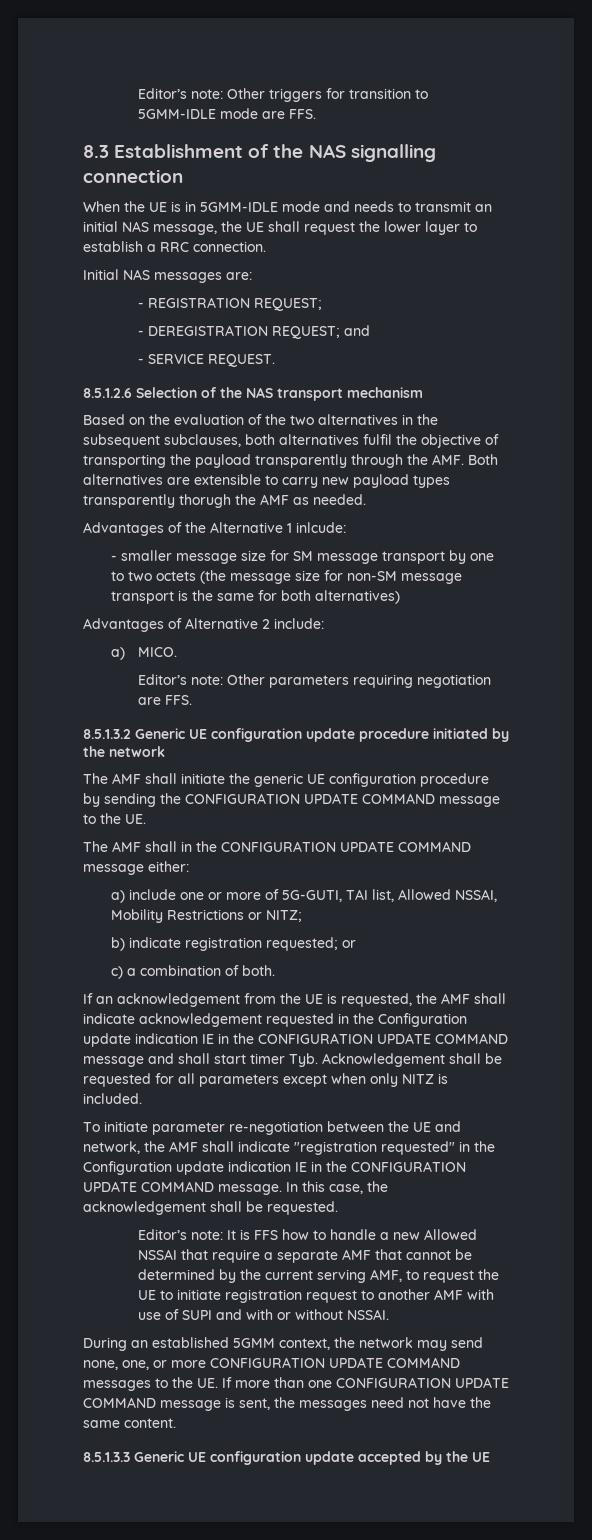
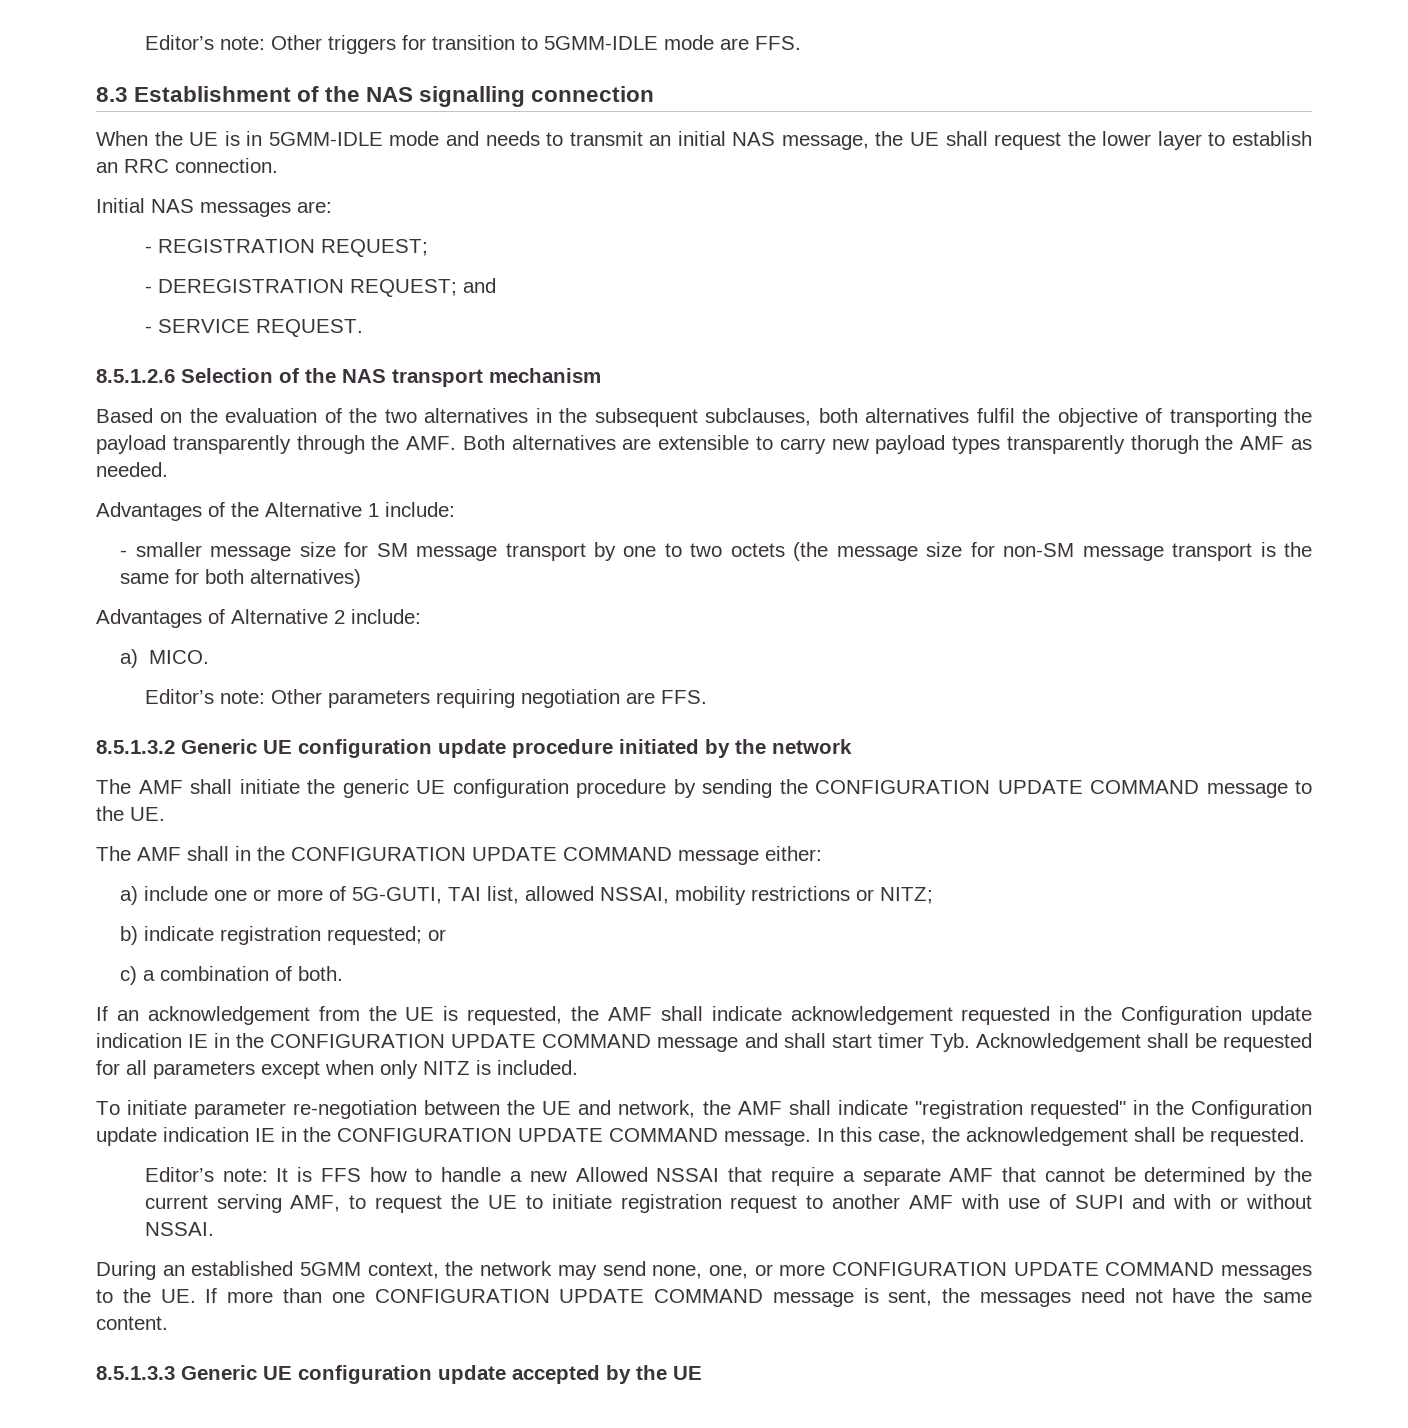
- When the UE is in 5GMM-IDLE mode and needs to transmit an initial NAS message, the UE shall request the lower layer to establish a RRC connection.
+ When the UE is in 5GMM-IDLE mode and needs to transmit an initial NAS message, the UE shall request the lower layer to establish an RRC connection.
- Advantages of the Alternative 1 inlcude:
+ Advantages of the Alternative 1 include:
- a) include one or more of 5G-GUTI, TAI list, Allowed NSSAI, Mobility Restrictions or NITZ;
+ a) include one or more of 5G-GUTI, TAI list, allowed NSSAI, mobility restrictions or NITZ;

